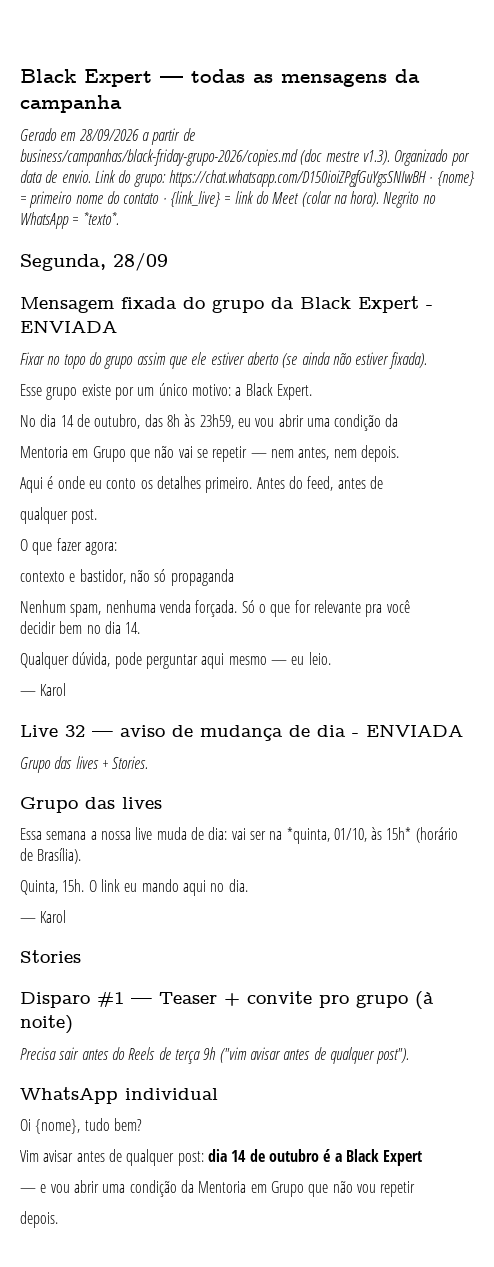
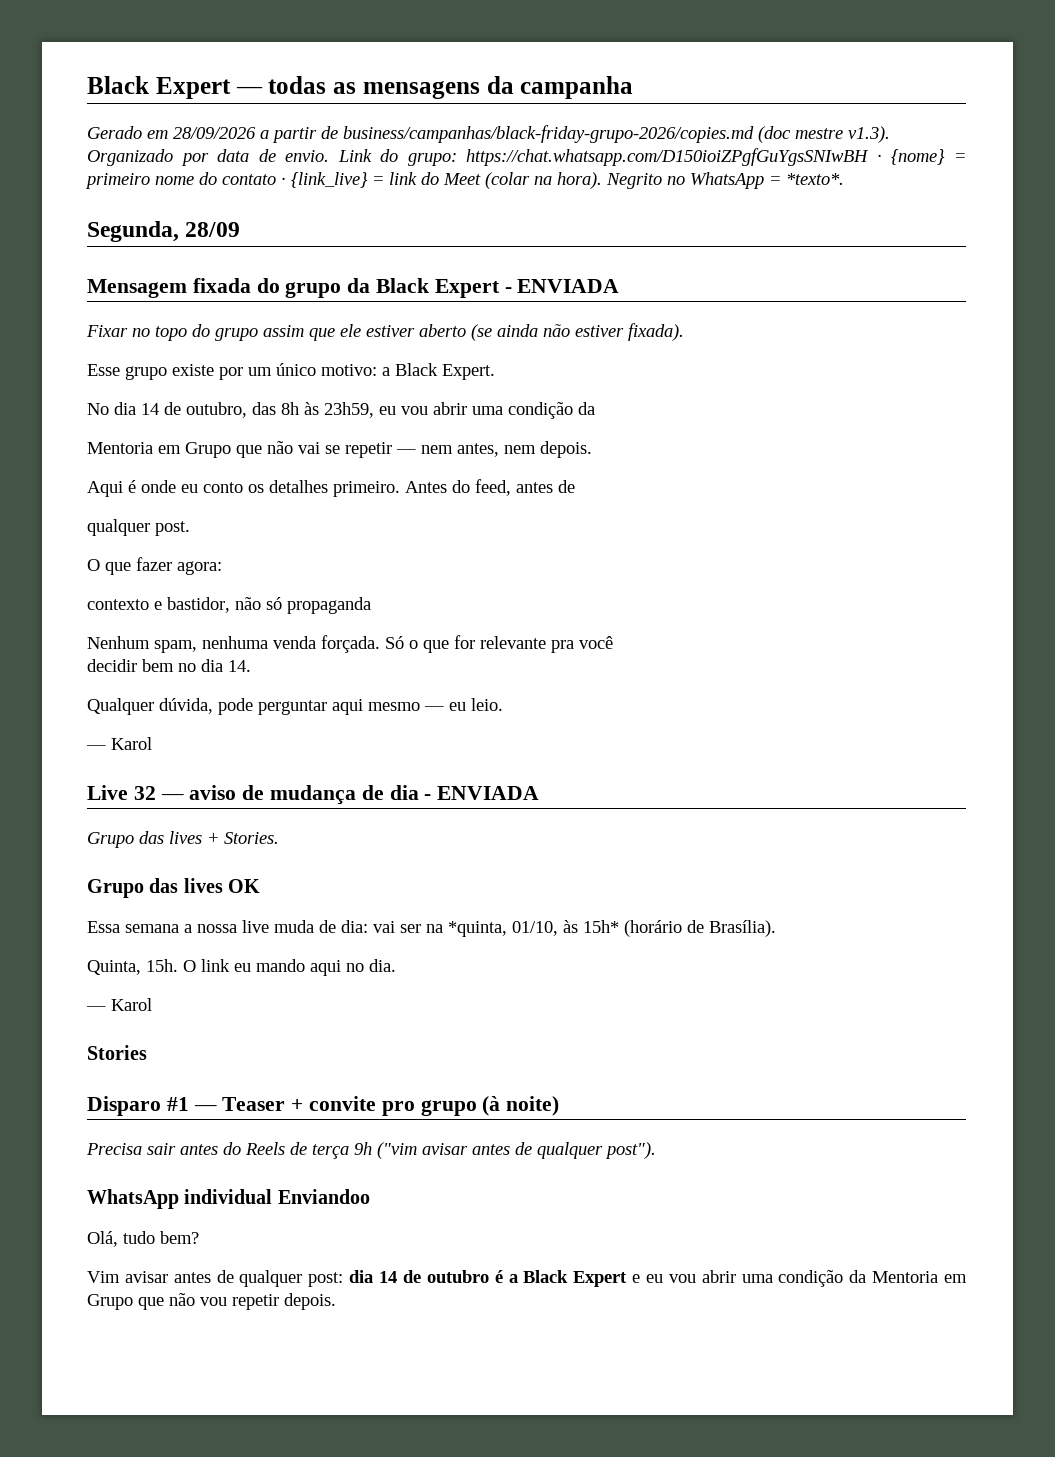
  Grupo das lives + Stories.
- Grupo das lives
+ Grupo das lives OK
- WhatsApp individual
- Oi {nome}, tudo bem?
+ WhatsApp individual Enviandoo
+ Olá, tudo bem?
- Vim avisar antes de qualquer post: dia 14 de outubro é a Black Expert
- — e vou abrir uma condição da Mentoria em Grupo que não vou repetir
- depois.
+ Vim avisar antes de qualquer post: dia 14 de outubro é a Black Expert e eu vou abrir uma condição da Mentoria em Grupo que não vou repetir depois.

